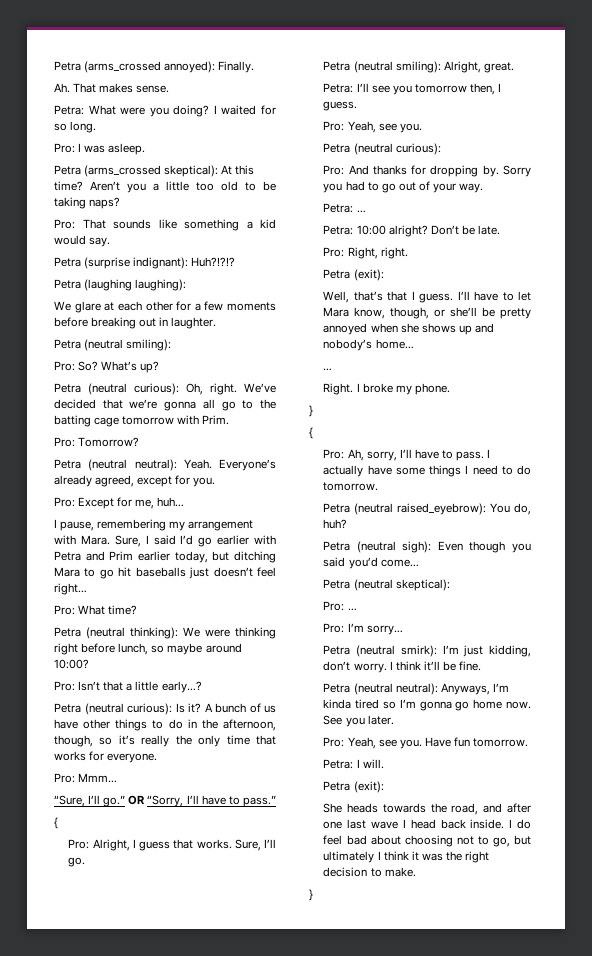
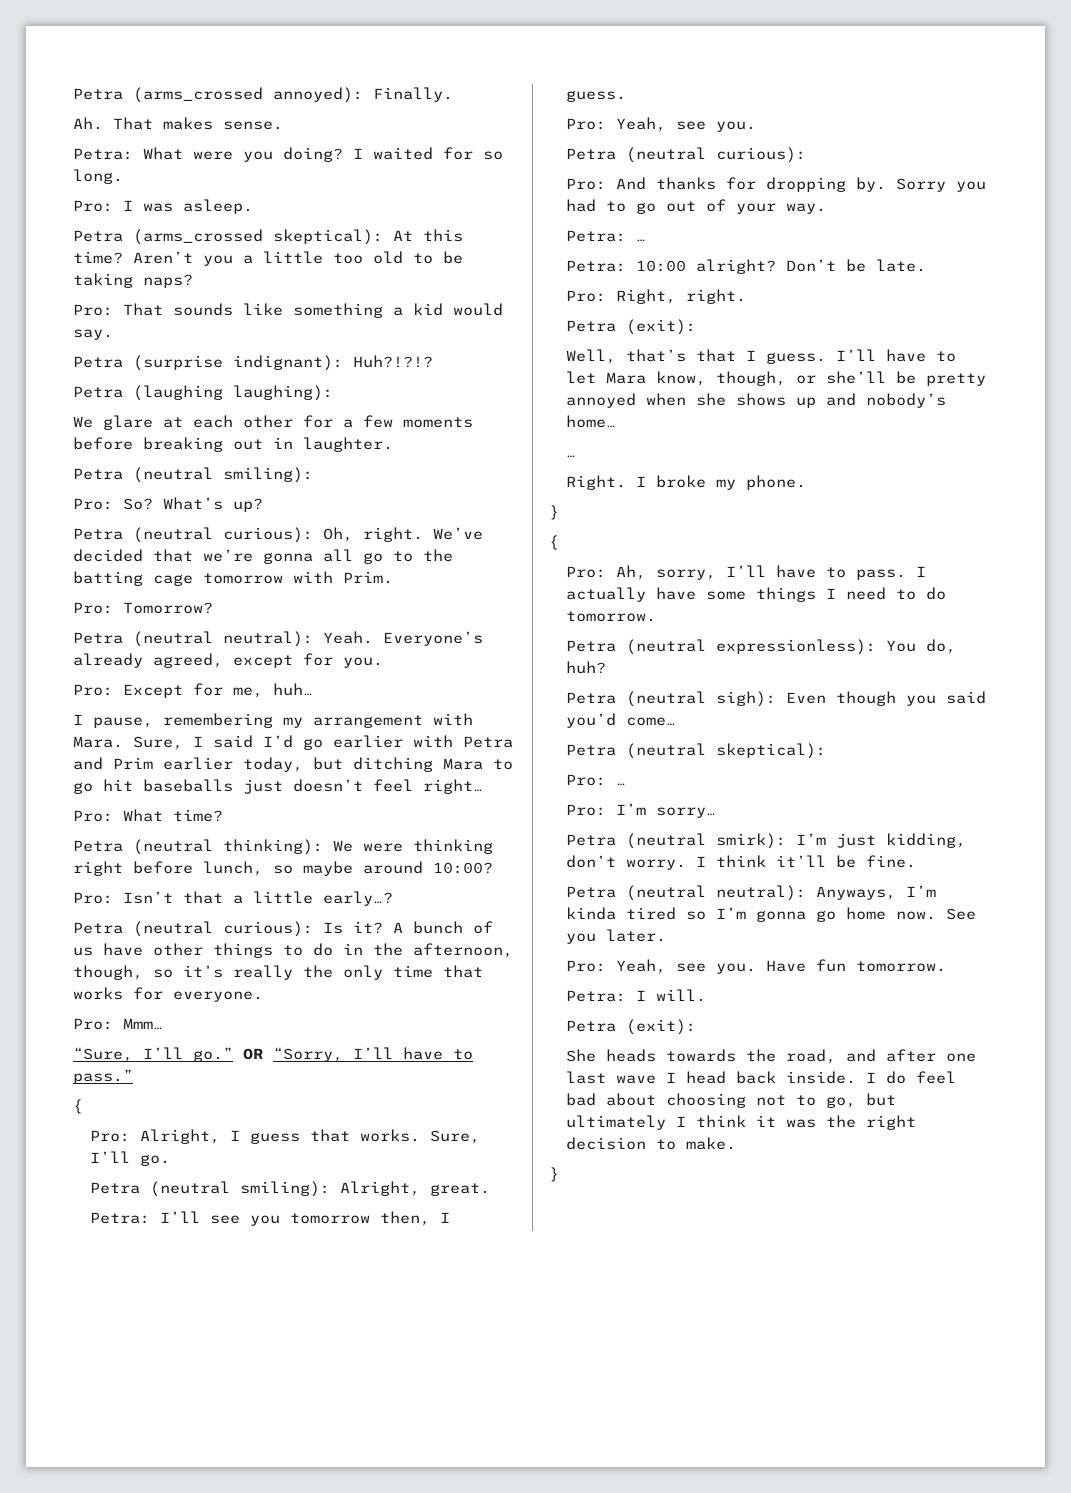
- Petra (neutral raised_eyebrow): You do, huh?
+ Petra (neutral expressionless): You do, huh?

